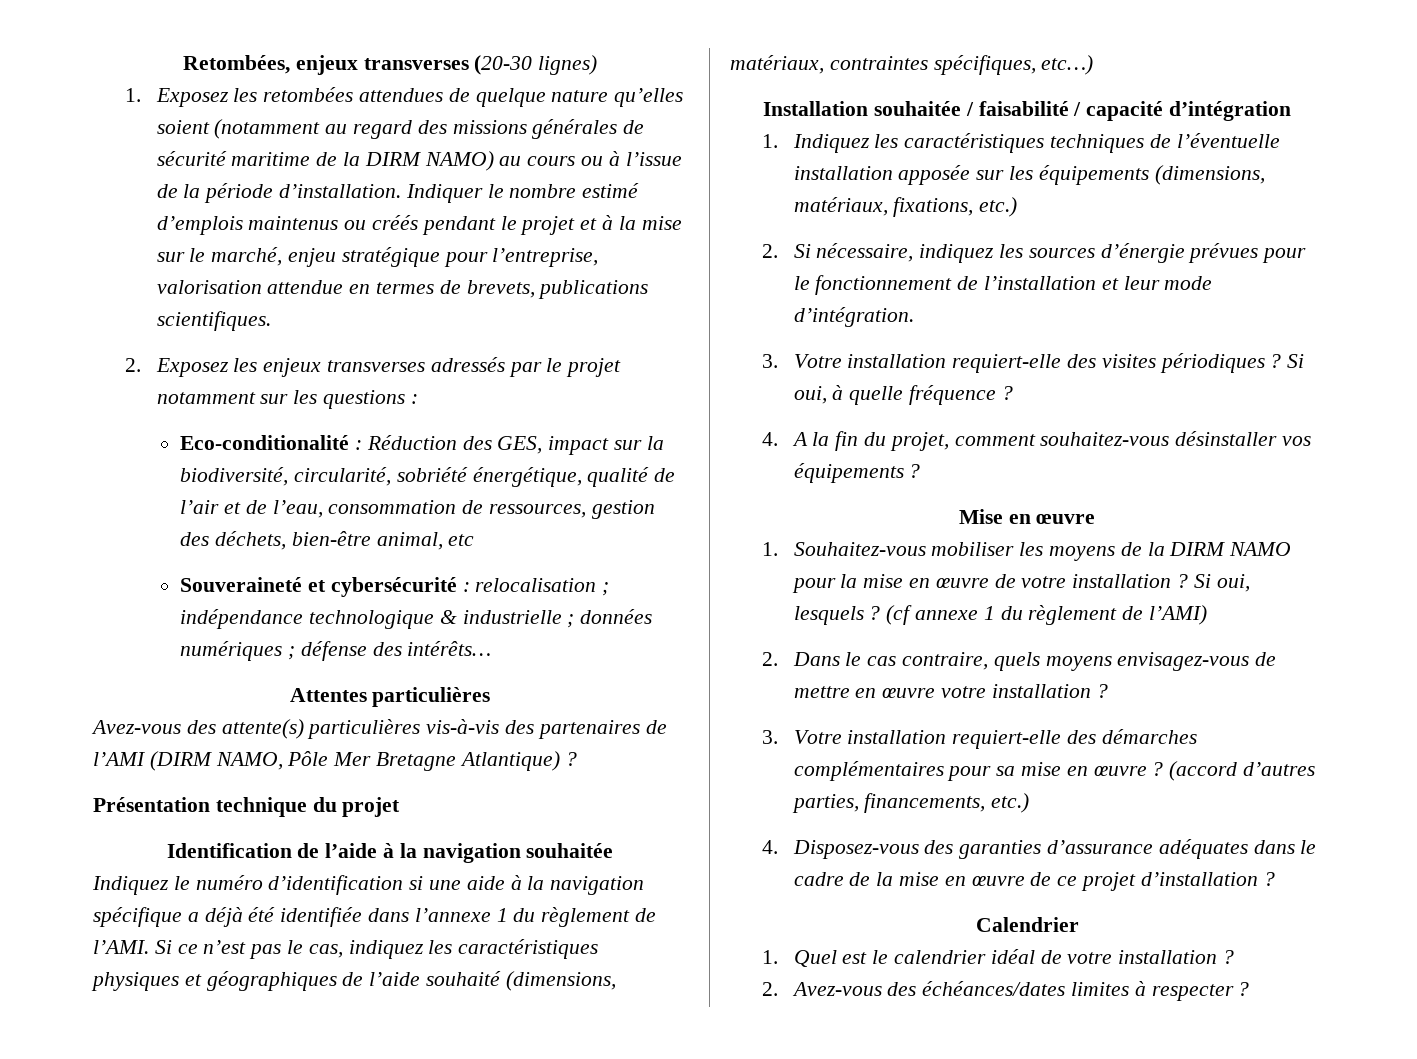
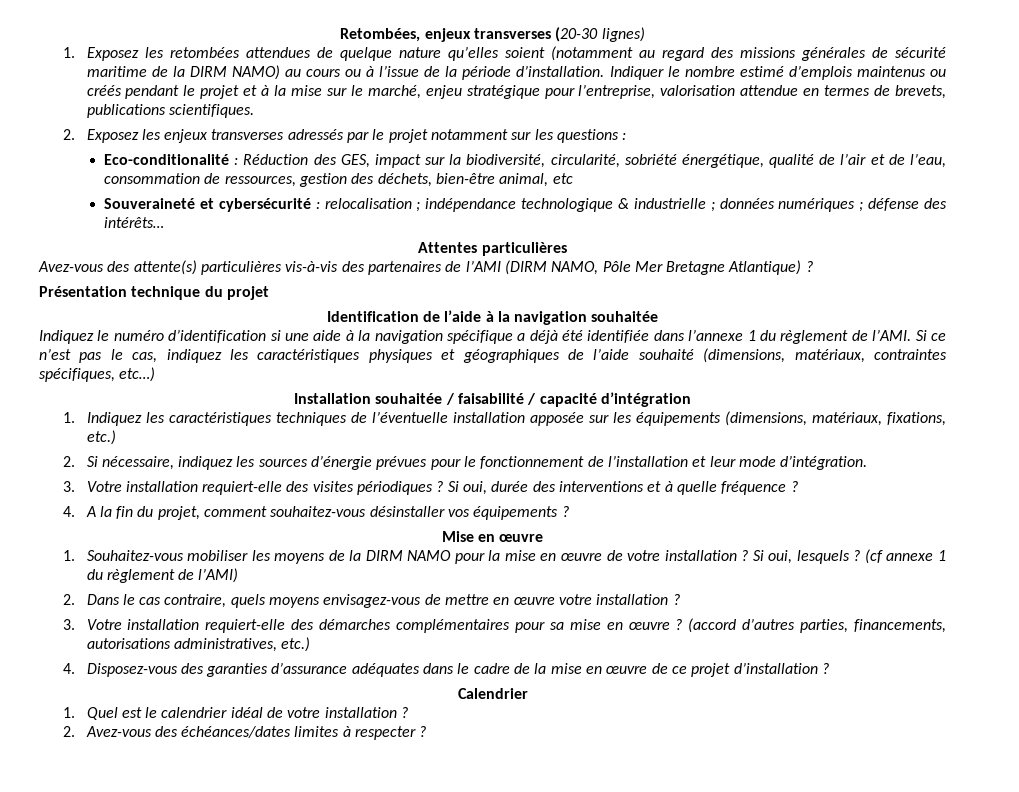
- Si oui, à quelle fréquence ?
+ Si oui, durée des interventions et à quelle fréquence ?
- (accord d’autres parties, financements, etc.)
+ (accord d’autres parties, financements, autorisations administratives, etc.)

